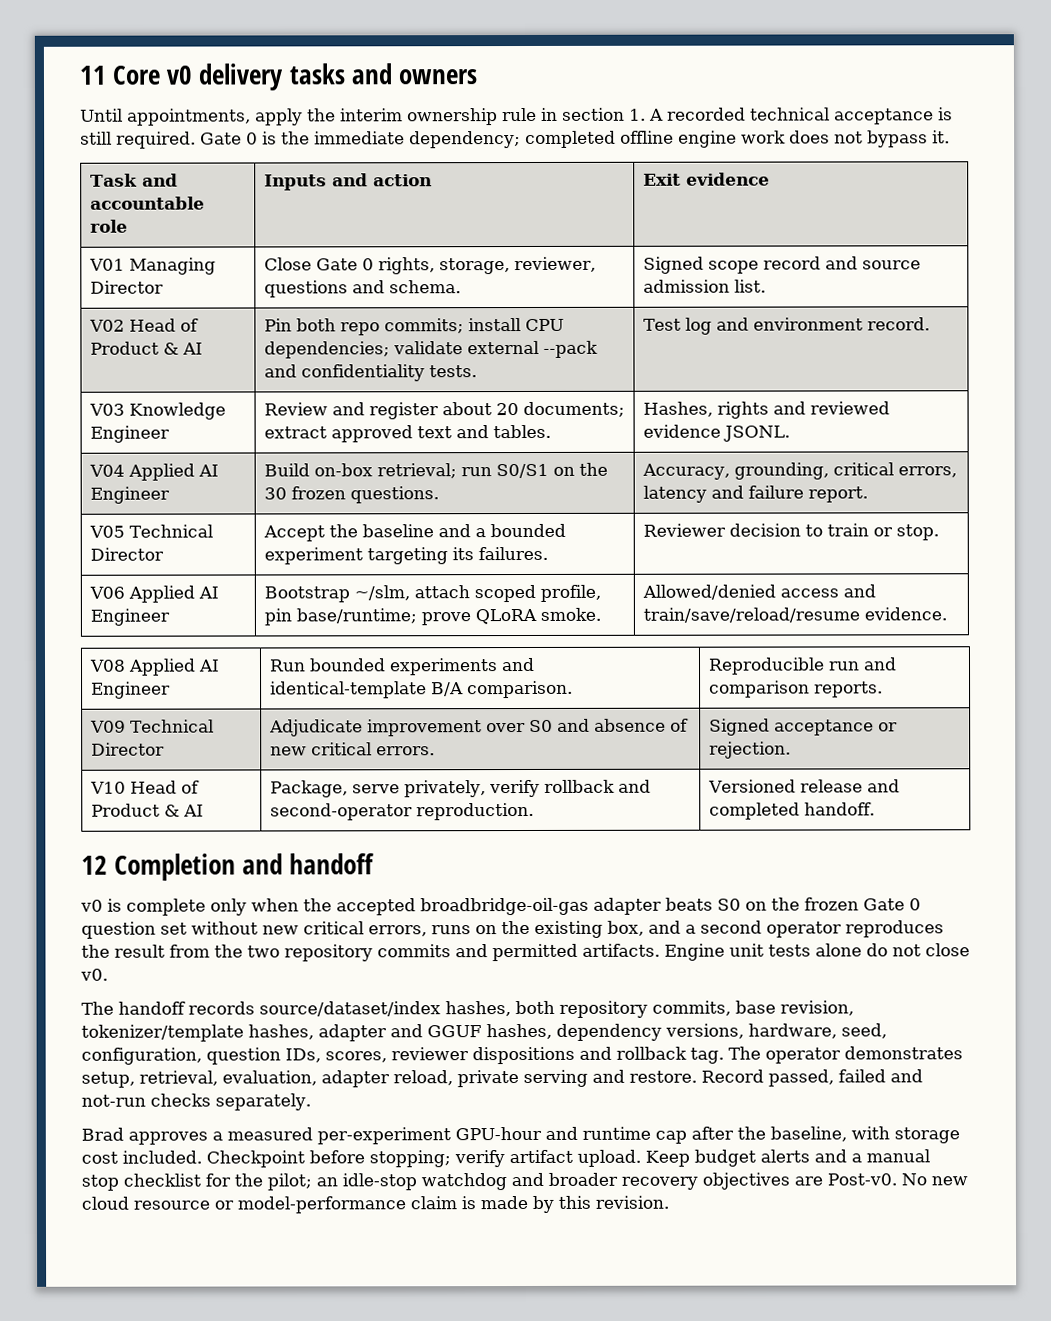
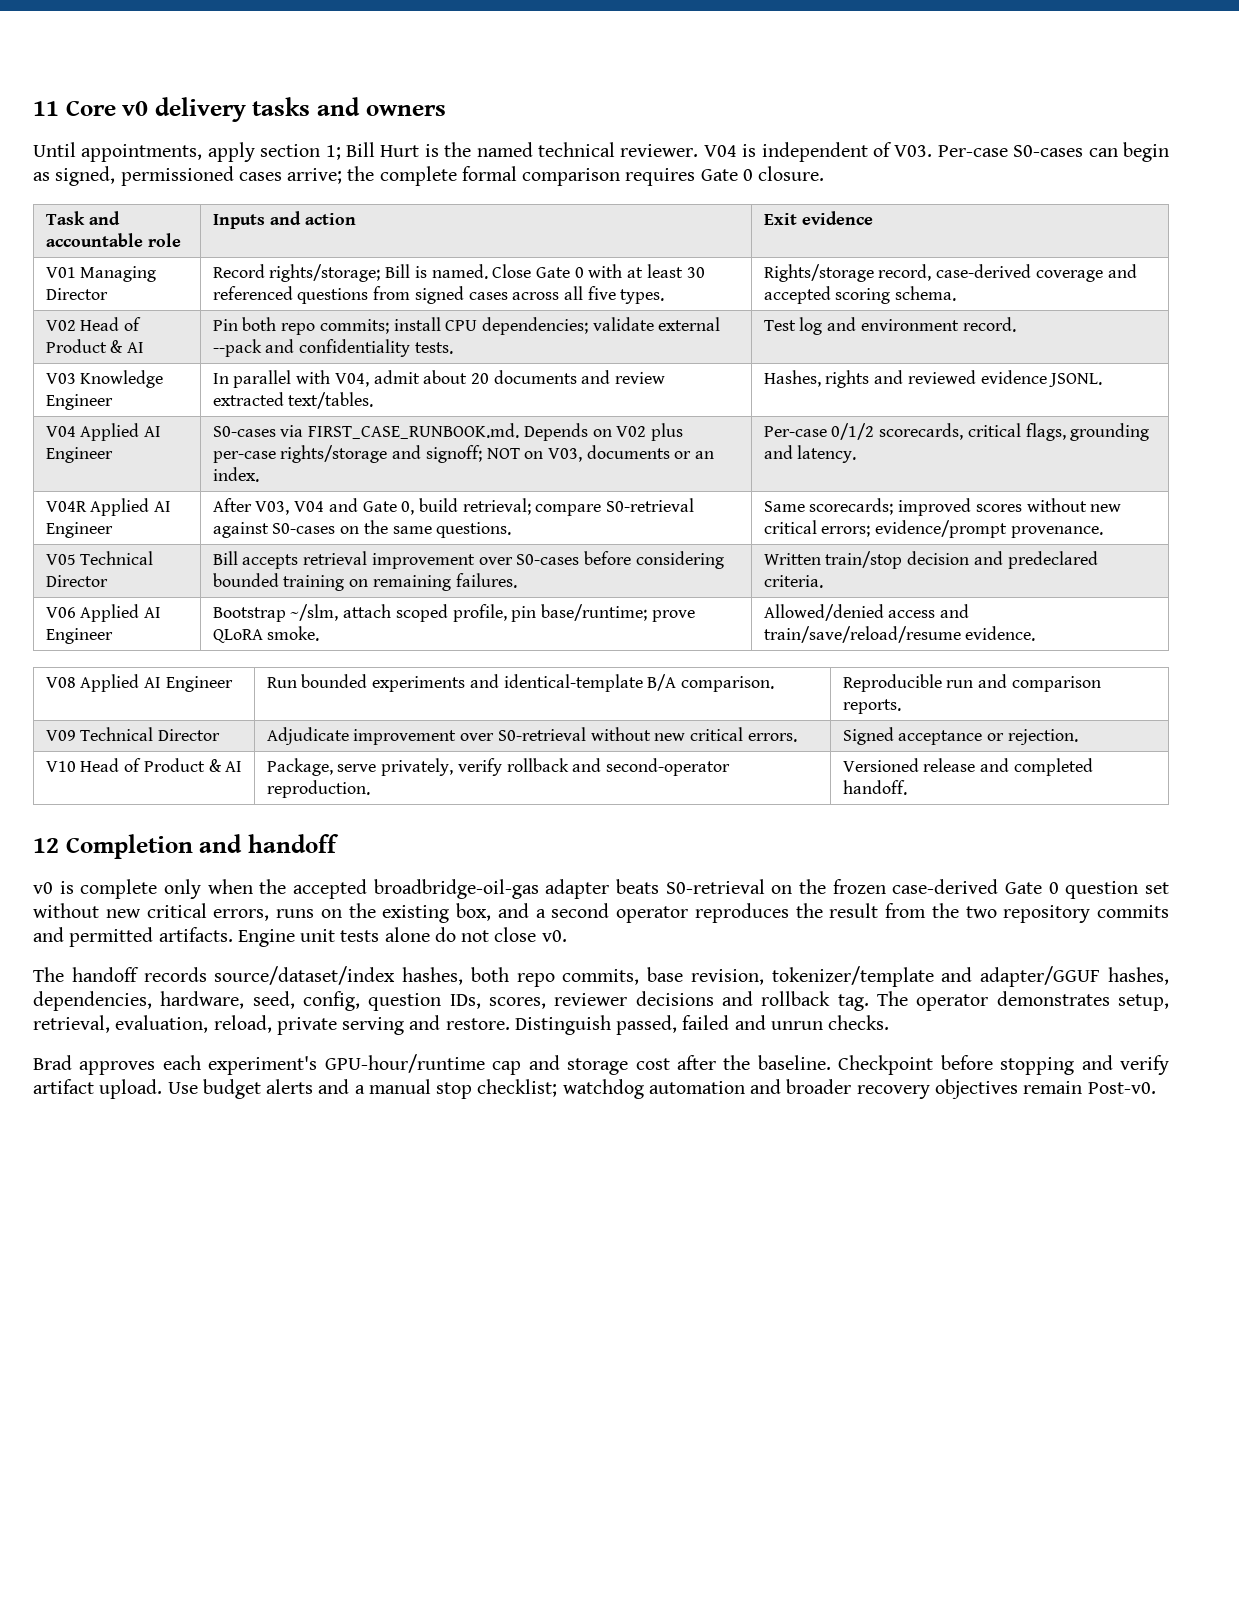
- Until appointments, apply the interim ownership rule in section 1. A recorded technical acceptance is still required. Gate 0 is the immediate dependency; completed offline engine work does not bypass it.
+ Until appointments, apply section 1; Bill Hurt is the named technical reviewer. V04 is independent of V03. Per-case S0-cases can begin as signed, permissioned cases arrive; the complete formal comparison requires Gate 0 closure.
- V01 Managing Director | Close Gate 0 rights, storage, reviewer, questions and schema. | Signed scope record and source admission list.
+ V01 Managing Director | Record rights/storage; Bill is named. Close Gate 0 with at least 30 referenced questions from signed cases across all five types. | Rights/storage record, case-derived coverage and accepted scoring schema.
- V03 Knowledge Engineer | Review and register about 20 documents; extract approved text and tables. | Hashes, rights and reviewed evidence JSONL.
+ V03 Knowledge Engineer | In parallel with V04, admit about 20 documents and review extracted text/tables. | Hashes, rights and reviewed evidence JSONL.
- V04 Applied AI Engineer | Build on-box retrieval; run S0/S1 on the 30 frozen questions. | Accuracy, grounding, critical errors, latency and failure report.
- V05 Technical Director | Accept the baseline and a bounded experiment targeting its failures. | Reviewer decision to train or stop.
+ V04 Applied AI Engineer | S0-cases via FIRST_CASE_RUNBOOK.md. Depends on V02 plus per-case rights/storage and signoff; NOT on V03, documents or an index. | Per-case 0/1/2 scorecards, critical flags, grounding and latency.
+ V04R Applied AI Engineer | After V03, V04 and Gate 0, build retrieval; compare S0-retrieval against S0-cases on the same questions. | Same scorecards; improved scores without new critical errors; evidence/prompt provenance.
+ V05 Technical Director | Bill accepts retrieval improvement over S0-cases before considering bounded training on remaining failures. | Written train/stop decision and predeclared criteria.
- V09 Technical Director | Adjudicate improvement over S0 and absence of new critical errors. | Signed acceptance or rejection.
+ V09 Technical Director | Adjudicate improvement over S0-retrieval without new critical errors. | Signed acceptance or rejection.
- v0 is complete only when the accepted broadbridge-oil-gas adapter beats S0 on the frozen Gate 0 question set without new critical errors, runs on the existing box, and a second operator reproduces the result from the two repository commits and permitted artifacts.
+ v0 is complete only when the accepted broadbridge-oil-gas adapter beats S0-retrieval on the frozen case-derived Gate 0 question set without new critical errors, runs on the existing box, and a second operator reproduces the result from the two repository commits and permitted artifacts.
- The handoff records source/dataset/index hashes, both repository commits, base revision, tokenizer/template hashes, adapter and GGUF hashes, dependency versions, hardware, seed, configuration, question IDs, scores, reviewer dispositions and rollback tag.
+ The handoff records source/dataset/index hashes, both repo commits, base revision, tokenizer/template and adapter/GGUF hashes, dependencies, hardware, seed, config, question IDs, scores, reviewer decisions and rollback tag.
- The operator demonstrates setup, retrieval, evaluation, adapter reload, private serving and restore.
+ The operator demonstrates setup, retrieval, evaluation, reload, private serving and restore.
- Record passed, failed and not-run checks separately.
+ Distinguish passed, failed and unrun checks.
- Brad approves a measured per-experiment GPU-hour and runtime cap after the baseline, with storage cost included. Checkpoint before stopping; verify artifact upload.
+ Brad approves each experiment's GPU-hour/runtime cap and storage cost after the baseline. Checkpoint before stopping and verify artifact upload.
- Keep budget alerts and a manual stop checklist for the pilot; an idle-stop watchdog and broader recovery objectives are Post-v0. No new cloud resource or model-performance claim is made by this revision.
+ Use budget alerts and a manual stop checklist; watchdog automation and broader recovery objectives remain Post-v0.

